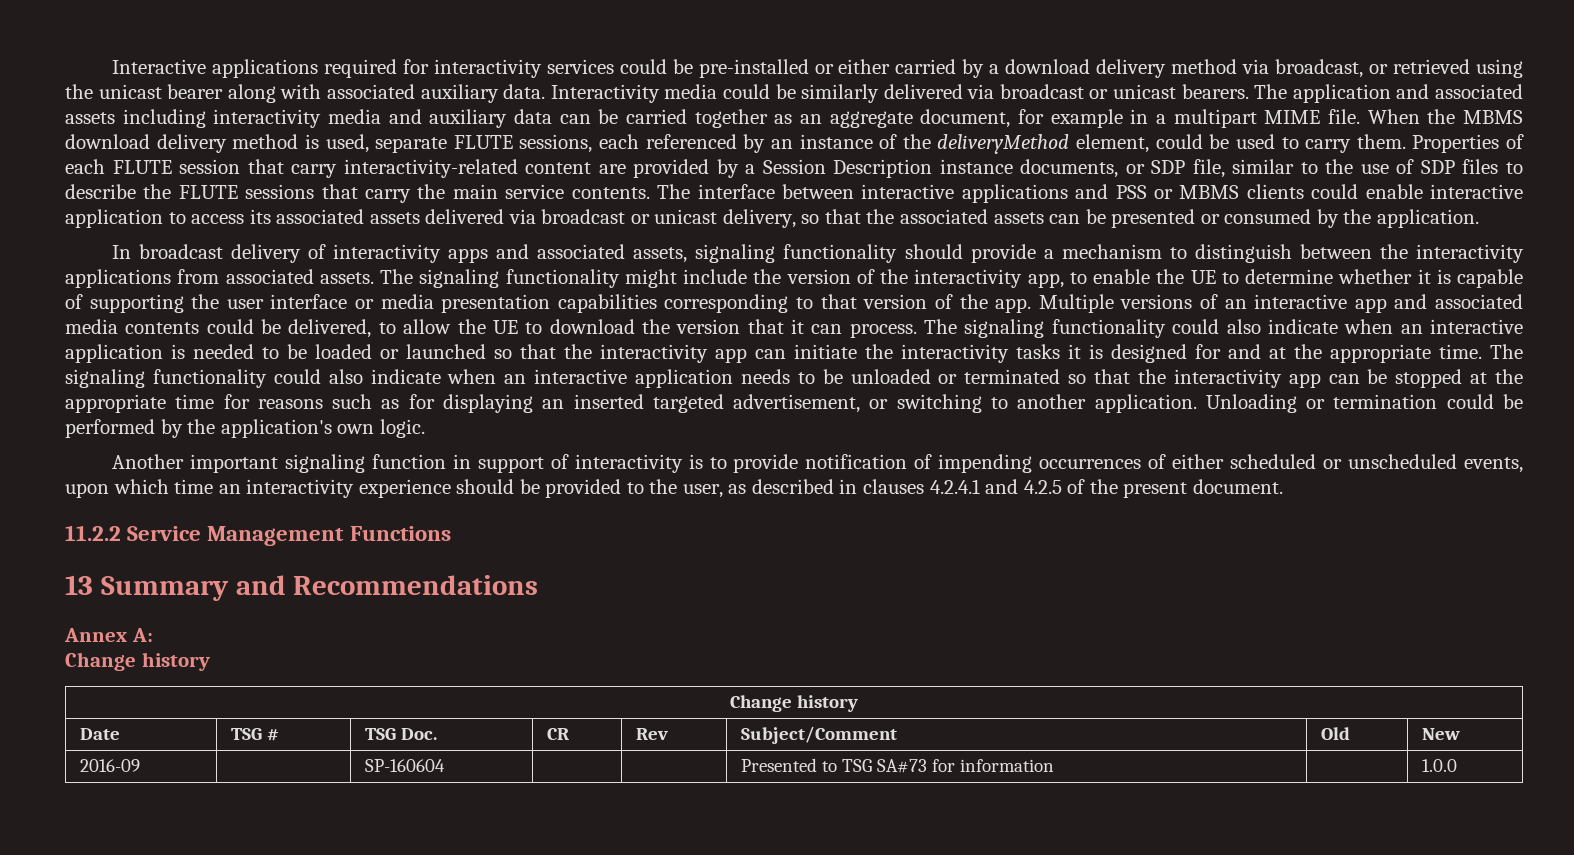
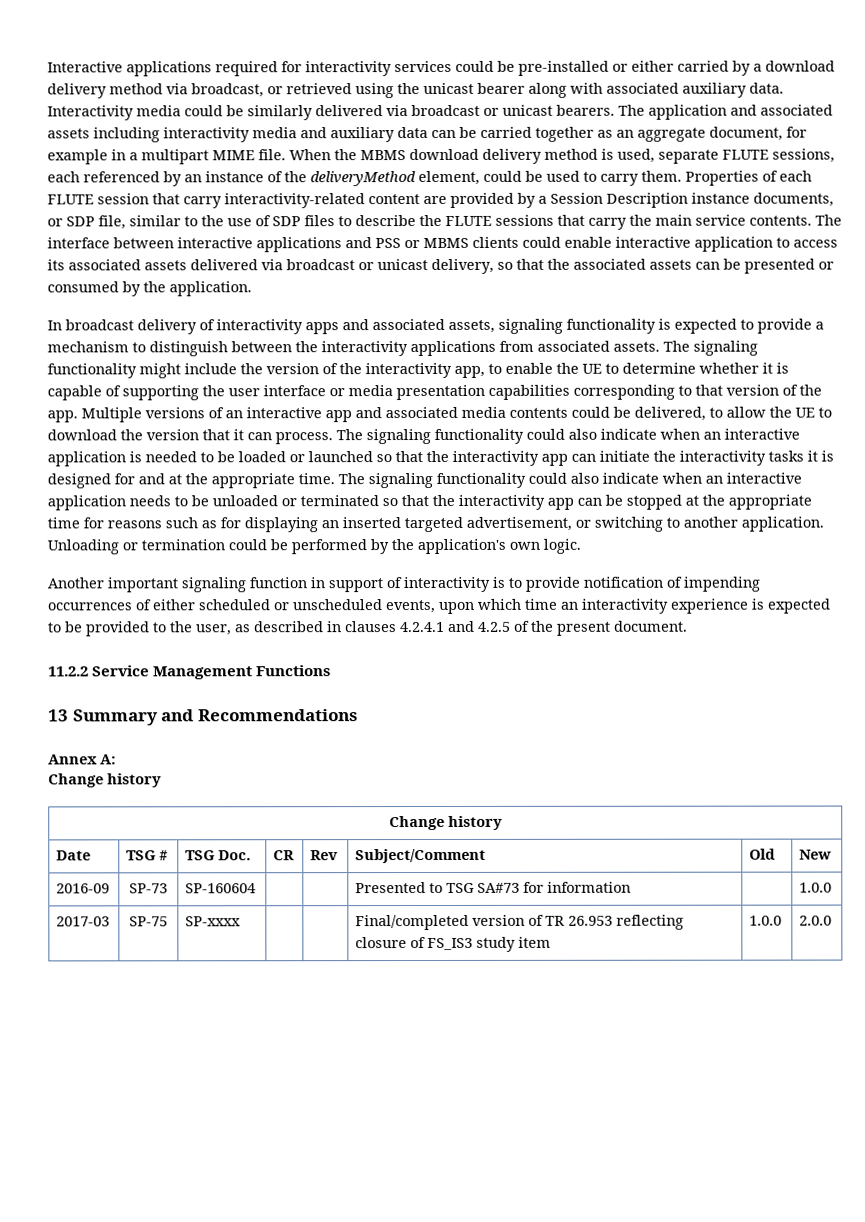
- In broadcast delivery of interactivity apps and associated assets, signaling functionality should provide a mechanism to distinguish between the interactivity applications from associated assets.
+ In broadcast delivery of interactivity apps and associated assets, signaling functionality is expected to provide a mechanism to distinguish between the interactivity applications from associated assets.
- Another important signaling function in support of interactivity is to provide notification of impending occurrences of either scheduled or unscheduled events, upon which time an interactivity experience should be provided to the user, as described in clauses 4.2.4.1 and 4.2.5 of the present document.
+ Another important signaling function in support of interactivity is to provide notification of impending occurrences of either scheduled or unscheduled events, upon which time an interactivity experience is expected to be provided to the user, as described in clauses 4.2.4.1 and 4.2.5 of the present document.
- 2016-09 | | SP-160604 | | | Presented to TSG SA#73 for information | | 1.0.0
+ 2016-09 | SP-73 | SP-160604 | | | Presented to TSG SA#73 for information | | 1.0.0
+ 2017-03 | SP-75 | SP-xxxx | | | Final/completed version of TR 26.953 reflecting closure of FS_IS3 study item | 1.0.0 | 2.0.0

